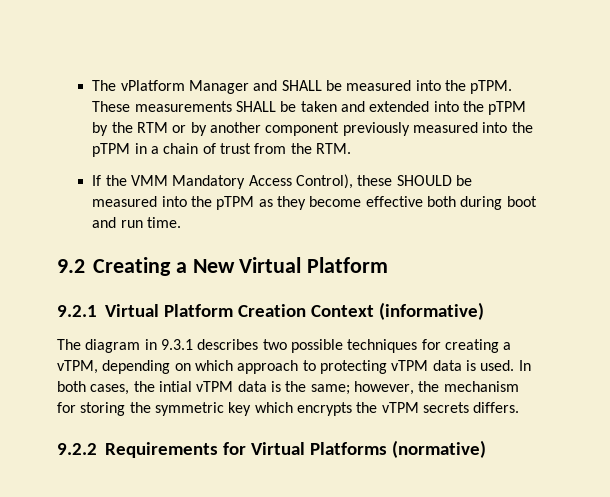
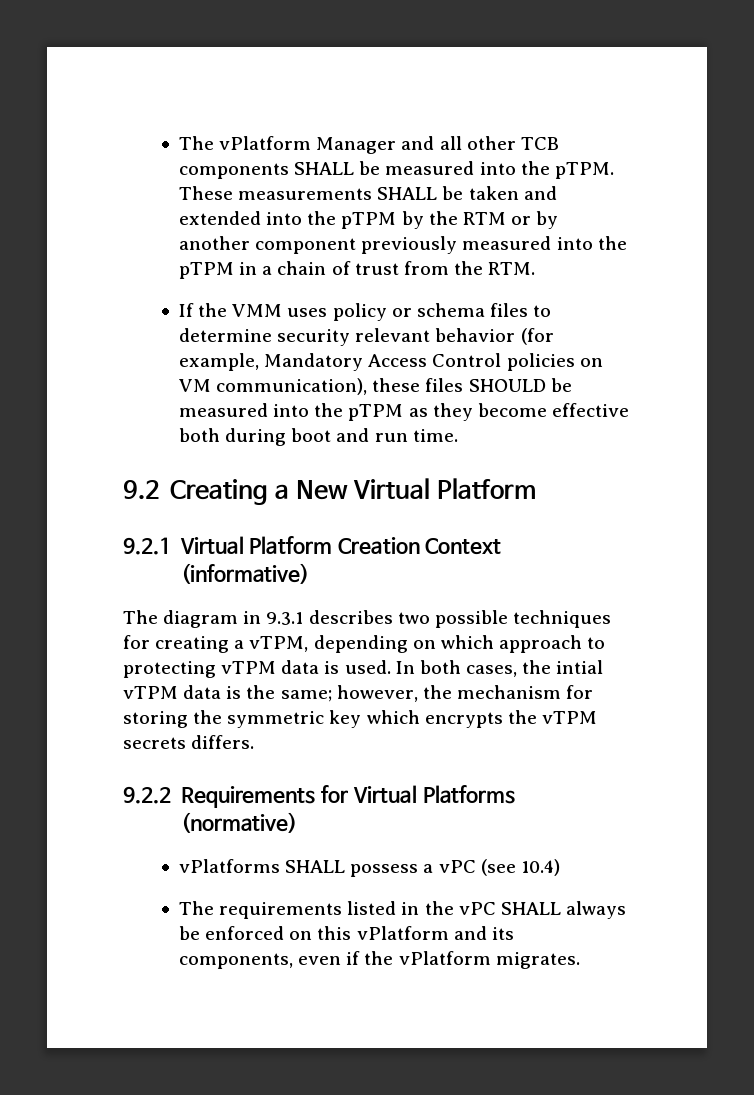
- The vPlatform Manager and SHALL be measured into the pTPM.
+ The vPlatform Manager and all other TCB components SHALL be measured into the pTPM.
- If the VMM Mandatory Access Control), these SHOULD be measured into the pTPM as they become effective both during boot and run time.
+ If the VMM uses policy or schema files to determine security relevant behavior (for example, Mandatory Access Control policies on VM communication), these files SHOULD be measured into the pTPM as they become effective both during boot and run time.
+ vPlatforms SHALL possess a vPC (see 10.4)
+ The requirements listed in the vPC SHALL always be enforced on this vPlatform and its components, even if the vPlatform migrates.

